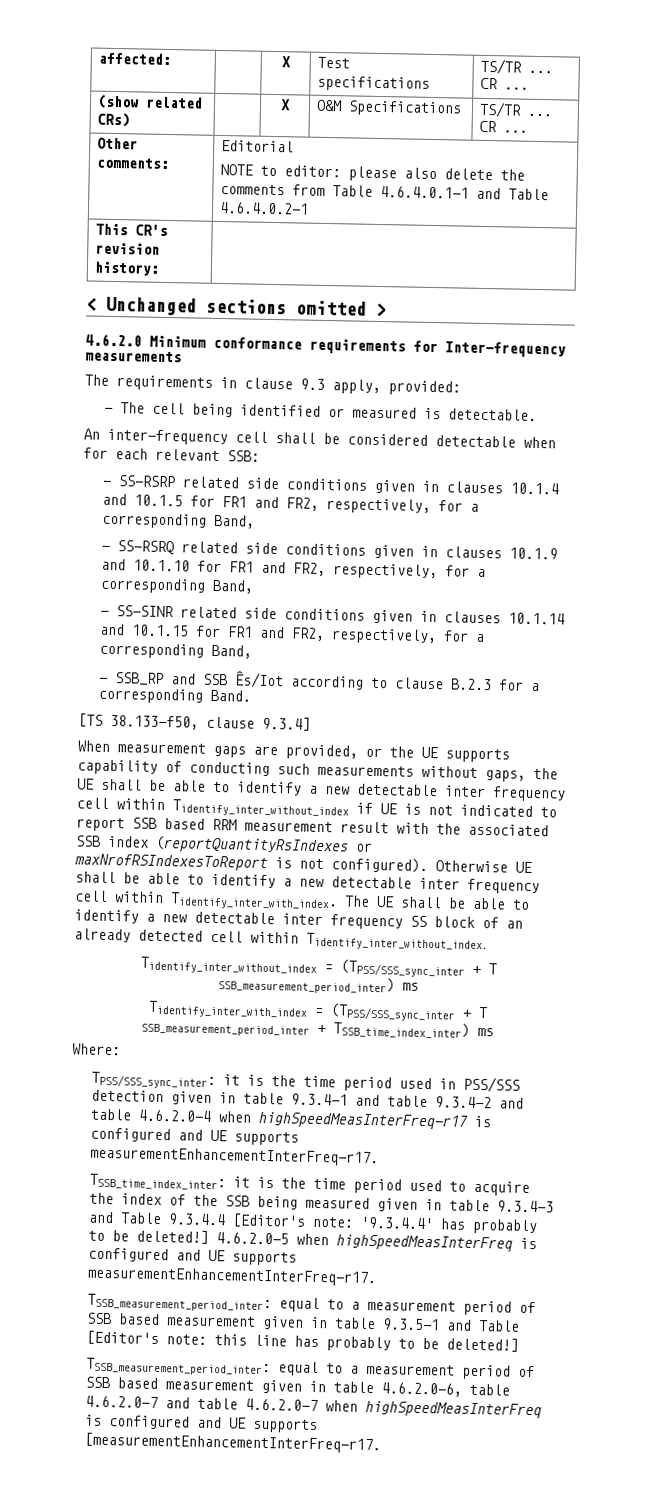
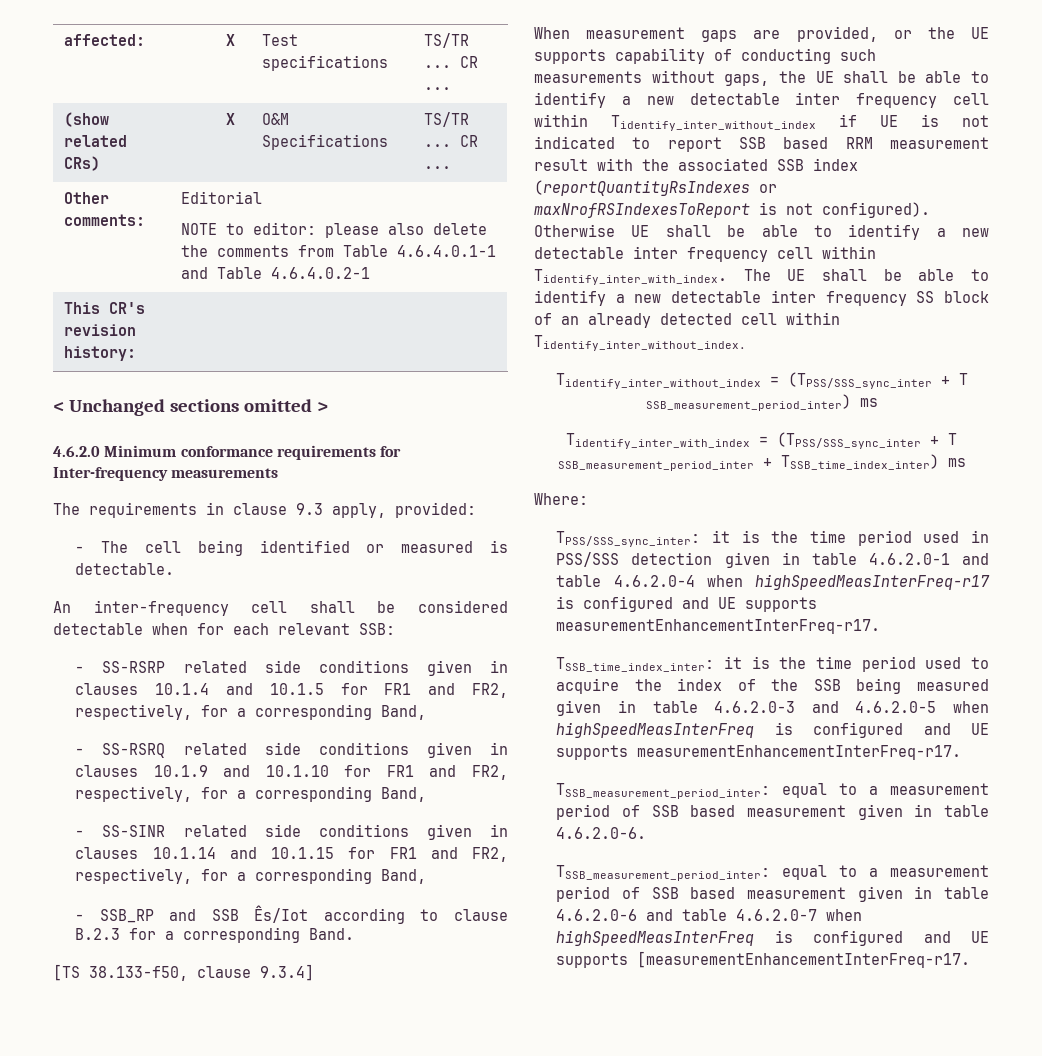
- TPSS/SSS_sync_inter: it is the time period used in PSS/SSS detection given in table 9.3.4-1 and table 9.3.4-2 and table 4.6.2.0-4 when highSpeedMeasInterFreq-r17 is configured and UE supports measurementEnhancementInterFreq-r17.
+ TPSS/SSS_sync_inter: it is the time period used in PSS/SSS detection given in table 4.6.2.0-1 and table 4.6.2.0-4 when highSpeedMeasInterFreq-r17 is configured and UE supports measurementEnhancementInterFreq-r17.
- TSSB_time_index_inter: it is the time period used to acquire the index of the SSB being measured given in table 9.3.4-3 and Table 9.3.4.4 [Editor's note: '9.3.4.4' has probably to be deleted!] 4.6.2.0-5 when highSpeedMeasInterFreq is configured and UE supports measurementEnhancementInterFreq-r17.
+ TSSB_time_index_inter: it is the time period used to acquire the index of the SSB being measured given in table 4.6.2.0-3 and 4.6.2.0-5 when highSpeedMeasInterFreq is configured and UE supports measurementEnhancementInterFreq-r17.
- TSSB_measurement_period_inter: equal to a measurement period of SSB based measurement given in table 9.3.5-1 and Table [Editor's note: this line has probably to be deleted!]
+ TSSB_measurement_period_inter: equal to a measurement period of SSB based measurement given in table 4.6.2.0-6.
- TSSB_measurement_period_inter: equal to a measurement period of SSB based measurement given in table 4.6.2.0-6, table 4.6.2.0-7 and table 4.6.2.0-7 when highSpeedMeasInterFreq is configured and UE supports [measurementEnhancementInterFreq-r17.
+ TSSB_measurement_period_inter: equal to a measurement period of SSB based measurement given in table 4.6.2.0-6 and table 4.6.2.0-7 when highSpeedMeasInterFreq is configured and UE supports [measurementEnhancementInterFreq-r17.

